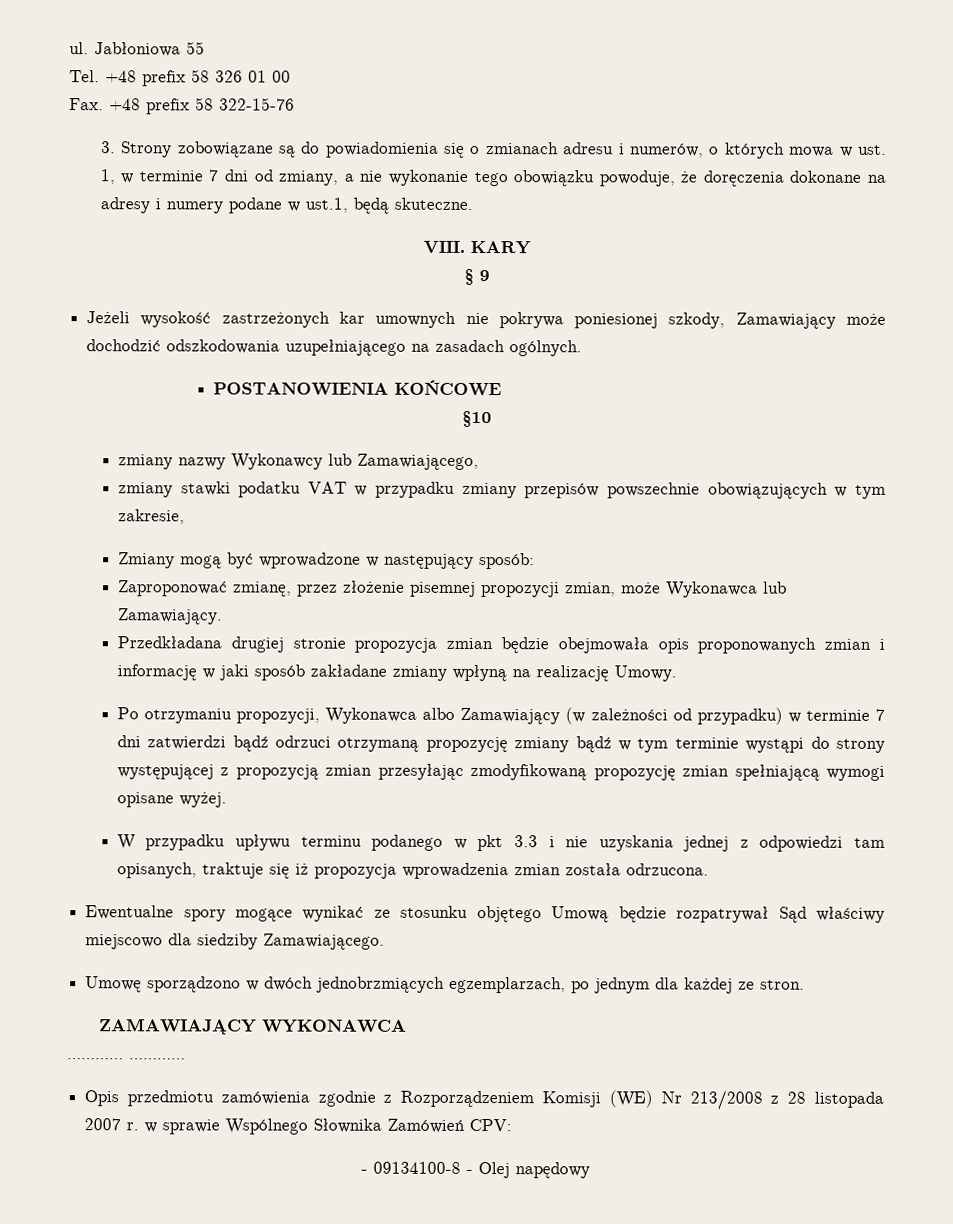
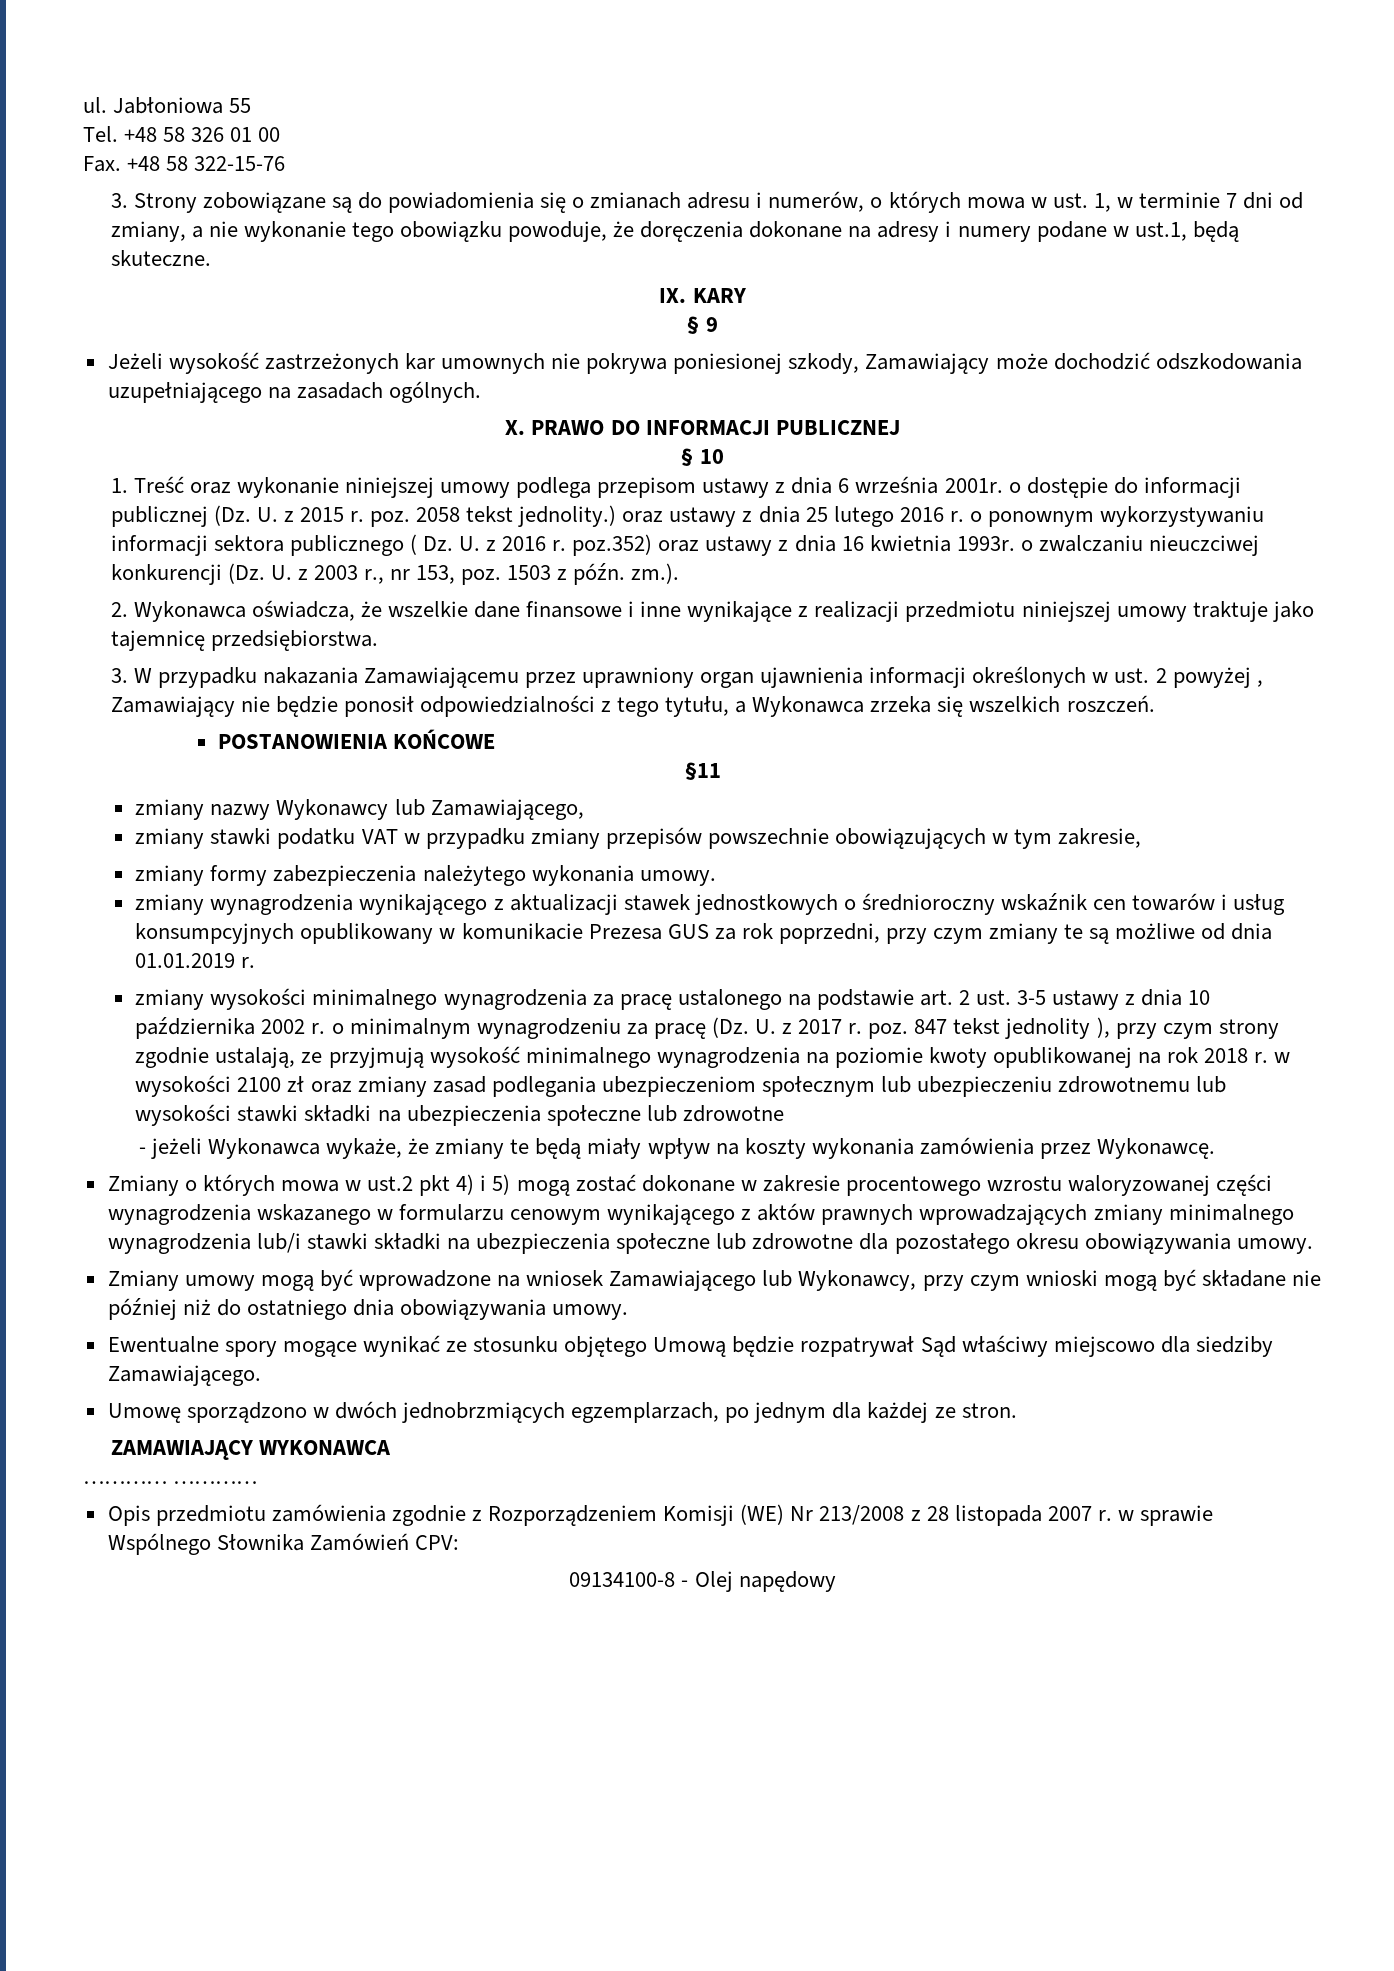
- Tel. +48 prefix 58 326 01 00
+ Tel. +48 58 326 01 00
- Fax. +48 prefix 58 322-15-76
+ Fax. +48 58 322-15-76
- VIII. KARY
+ IX. KARY
+ X. PRAWO DO INFORMACJI PUBLICZNEJ
+ § 10
+ 1. Treść oraz wykonanie niniejszej umowy podlega przepisom ustawy z dnia 6 września 2001r. o dostępie do informacji publicznej (Dz. U. z 2015 r. poz. 2058 tekst jednolity.) oraz ustawy z dnia 25 lutego 2016 r. o ponownym wykorzystywaniu informacji sektora publicznego ( Dz. U. z 2016 r. poz.352) oraz ustawy z dnia 16 kwietnia 1993r. o zwalczaniu nieuczciwej konkurencji (Dz. U. z 2003 r., nr 153, poz. 1503 z późn. zm.).
+ 2. Wykonawca oświadcza, że wszelkie dane finansowe i inne wynikające z realizacji przedmiotu niniejszej umowy traktuje jako tajemnicę przedsiębiorstwa.
+ 3. W przypadku nakazania Zamawiającemu przez uprawniony organ ujawnienia informacji określonych w ust. 2 powyżej , Zamawiający nie będzie ponosił odpowiedzialności z tego tytułu, a Wykonawca zrzeka się wszelkich roszczeń.
- §10
+ §11
- Zmiany mogą być wprowadzone w następujący sposób:
- Zaproponować zmianę, przez złożenie pisemnej propozycji zmian, może Wykonawca lub Zamawiający.
- Przedkładana drugiej stronie propozycja zmian będzie obejmowała opis proponowanych zmian i informację w jaki sposób zakładane zmiany wpłyną na realizację Umowy.
- Po otrzymaniu propozycji, Wykonawca albo Zamawiający (w zależności od przypadku) w terminie 7 dni zatwierdzi bądź odrzuci otrzymaną propozycję zmiany bądź w tym terminie wystąpi do strony występującej z propozycją zmian przesyłając zmodyfikowaną propozycję zmian spełniającą wymogi opisane wyżej.
- W przypadku upływu terminu podanego w pkt 3.3 i nie uzyskania jednej z odpowiedzi tam opisanych, traktuje się iż propozycja wprowadzenia zmian została odrzucona.
+ zmiany formy zabezpieczenia należytego wykonania umowy.
+ zmiany wynagrodzenia wynikającego z aktualizacji stawek jednostkowych o średnioroczny wskaźnik cen towarów i usług konsumpcyjnych opublikowany w komunikacie Prezesa GUS za rok poprzedni, przy czym zmiany te są możliwe od dnia 01.01.2019 r.
+ zmiany wysokości minimalnego wynagrodzenia za pracę ustalonego na podstawie art. 2 ust. 3-5 ustawy z dnia 10 października 2002 r. o minimalnym wynagrodzeniu za pracę (Dz. U. z 2017 r. poz. 847 tekst jednolity ), przy czym strony zgodnie ustalają, ze przyjmują wysokość minimalnego wynagrodzenia na poziomie kwoty opublikowanej na rok 2018 r. w wysokości 2100 zł oraz zmiany zasad podlegania ubezpieczeniom społecznym lub ubezpieczeniu zdrowotnemu lub wysokości stawki składki na ubezpieczenia społeczne lub zdrowotne
+ - jeżeli Wykonawca wykaże, że zmiany te będą miały wpływ na koszty wykonania zamówienia przez Wykonawcę.
+ Zmiany o których mowa w ust.2 pkt 4) i 5) mogą zostać dokonane w zakresie procentowego wzrostu waloryzowanej części wynagrodzenia wskazanego w formularzu cenowym wynikającego z aktów prawnych wprowadzających zmiany minimalnego wynagrodzenia lub/i stawki składki na ubezpieczenia społeczne lub zdrowotne dla pozostałego okresu obowiązywania umowy.
+ Zmiany umowy mogą być wprowadzone na wniosek Zamawiającego lub Wykonawcy, przy czym wnioski mogą być składane nie później niż do ostatniego dnia obowiązywania umowy.
- - 09134100-8 - Olej napędowy
+ 09134100-8 - Olej napędowy

